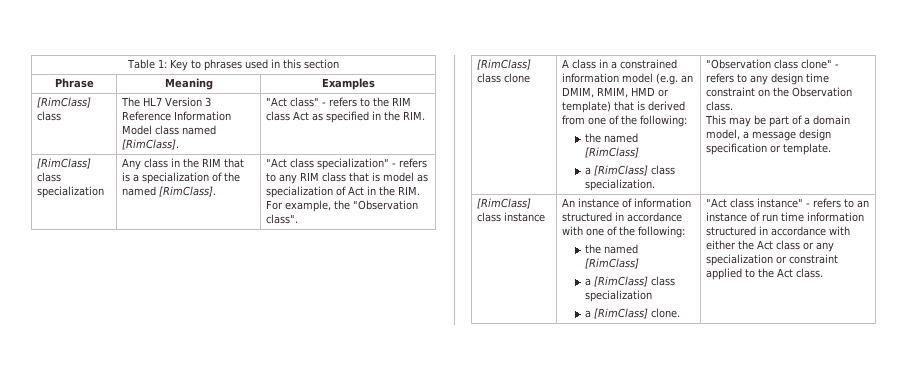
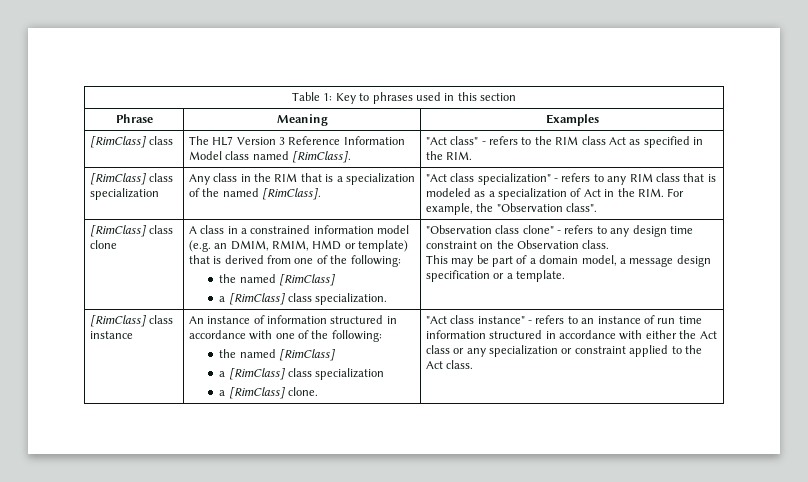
- "Act class specialization" - refers to any RIM class that is model as specialization of Act in the RIM. For example, the "Observation class".
+ "Act class specialization" - refers to any RIM class that is modeled as a specialization of Act in the RIM. For example, the "Observation class".
- This may be part of a domain model, a message design specification or template.
+ This may be part of a domain model, a message design specification or a template.

